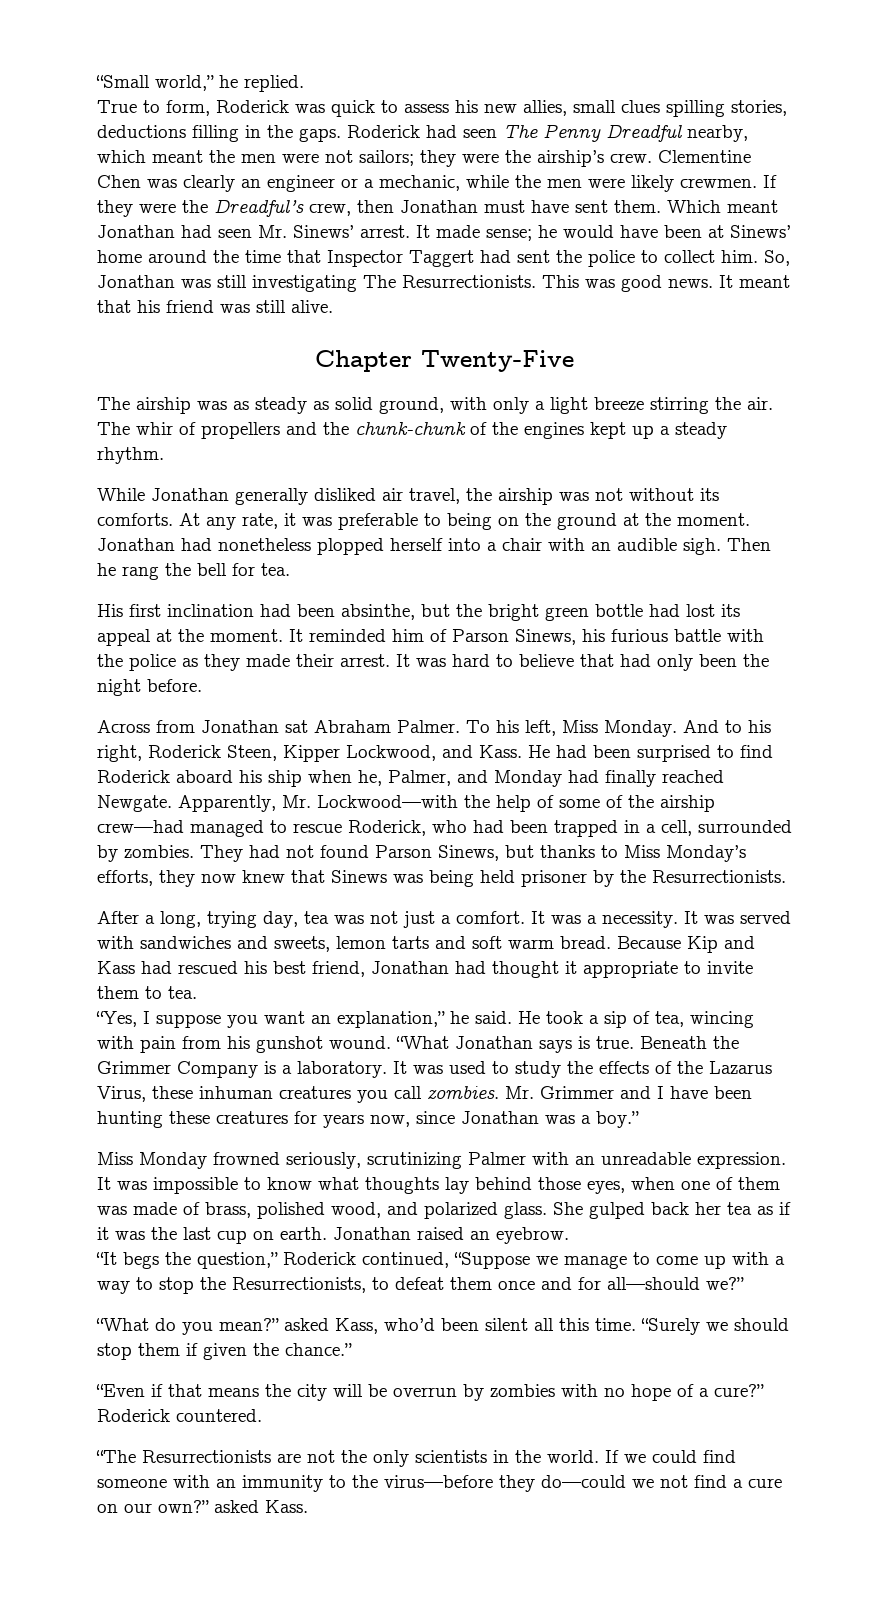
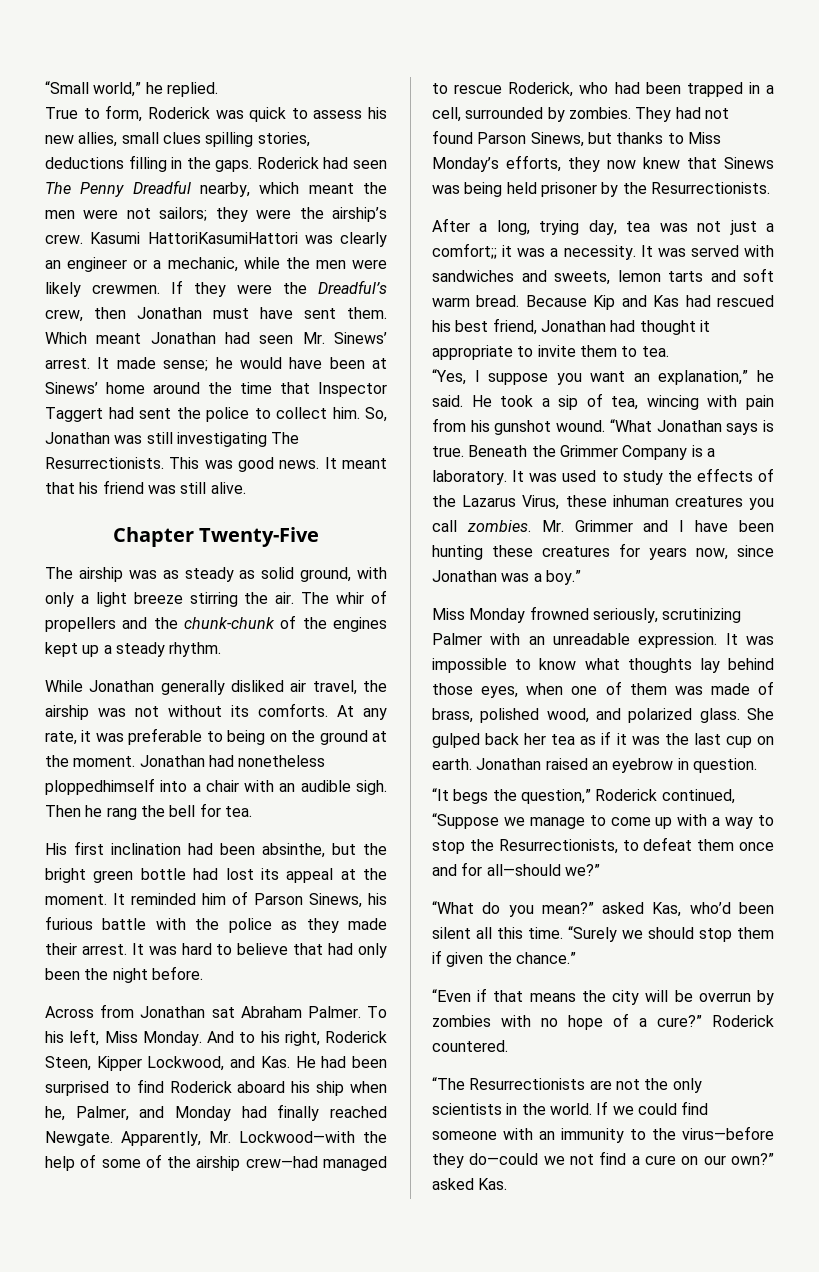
- Clementine Chen was clearly an engineer or a mechanic, while the men were likely crewmen.
+ Kasumi HattoriKasumiHattori was clearly an engineer or a mechanic, while the men were likely crewmen.
- Jonathan had nonetheless plopped herself into a chair with an audible sigh.
+ Jonathan had nonetheless ploppedhimself into a chair with an audible sigh.
- And to his right, Roderick Steen, Kipper Lockwood, and Kass. He had been surprised to find Roderick aboard his ship when he, Palmer, and Monday had finally reached Newgate.
+ And to his right, Roderick Steen, Kipper Lockwood, and Kas. He had been surprised to find Roderick aboard his ship when he, Palmer, and Monday had finally reached Newgate.
- After a long, trying day, tea was not just a comfort. It was a necessity.
+ After a long, trying day, tea was not just a comfort;; it was a necessity.
- Because Kip and Kass had rescued his best friend, Jonathan had thought it appropriate to invite them to tea.
+ Because Kip and Kas had rescued his best friend, Jonathan had thought it appropriate to invite them to tea.
- Jonathan raised an eyebrow.
+ Jonathan raised an eyebrow in question.
- “What do you mean?” asked Kass, who’d been silent all this time.
+ “What do you mean?” asked Kas, who’d been silent all this time.
- If we could find someone with an immunity to the virus—before they do—could we not find a cure on our own?” asked Kass.
+ If we could find someone with an immunity to the virus—before they do—could we not find a cure on our own?” asked Kas.

